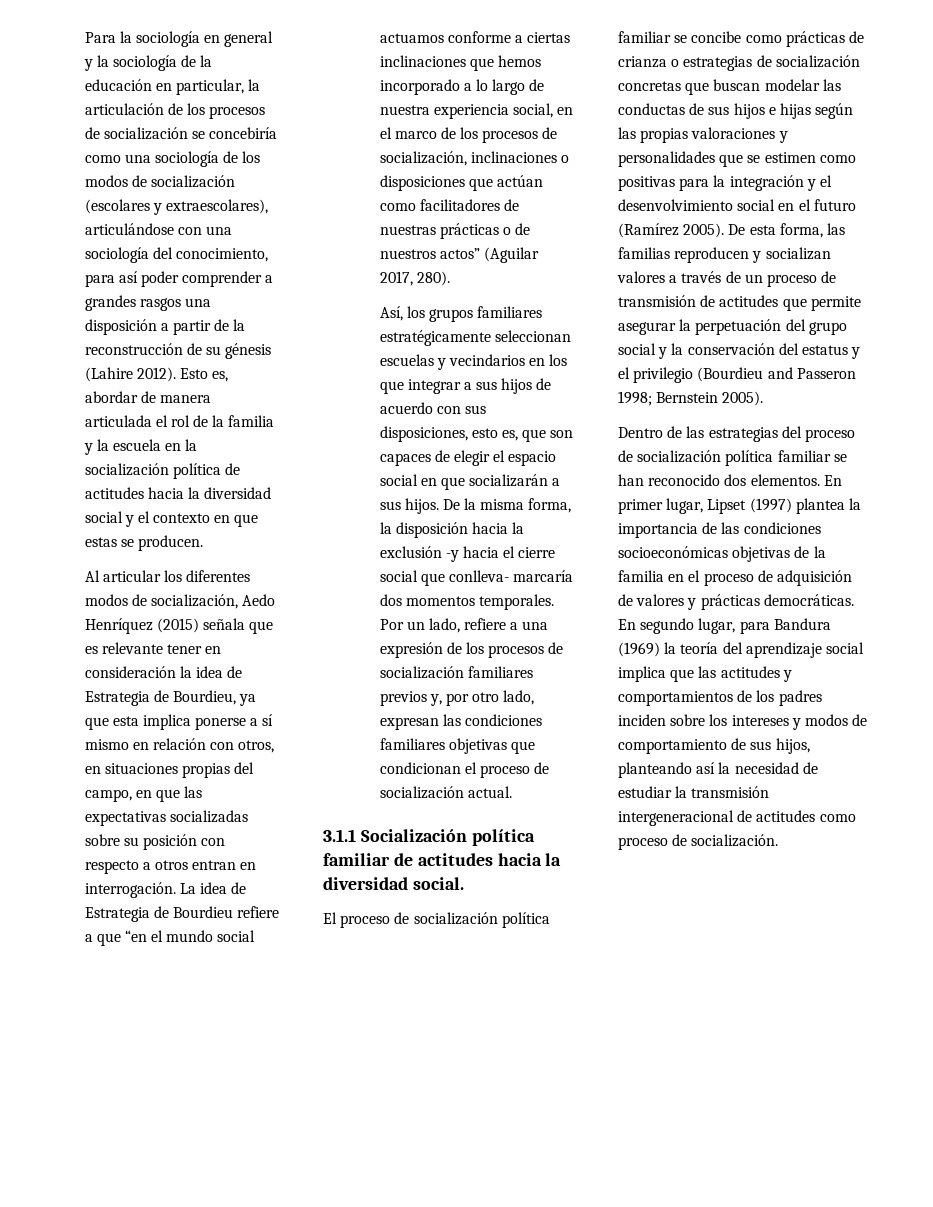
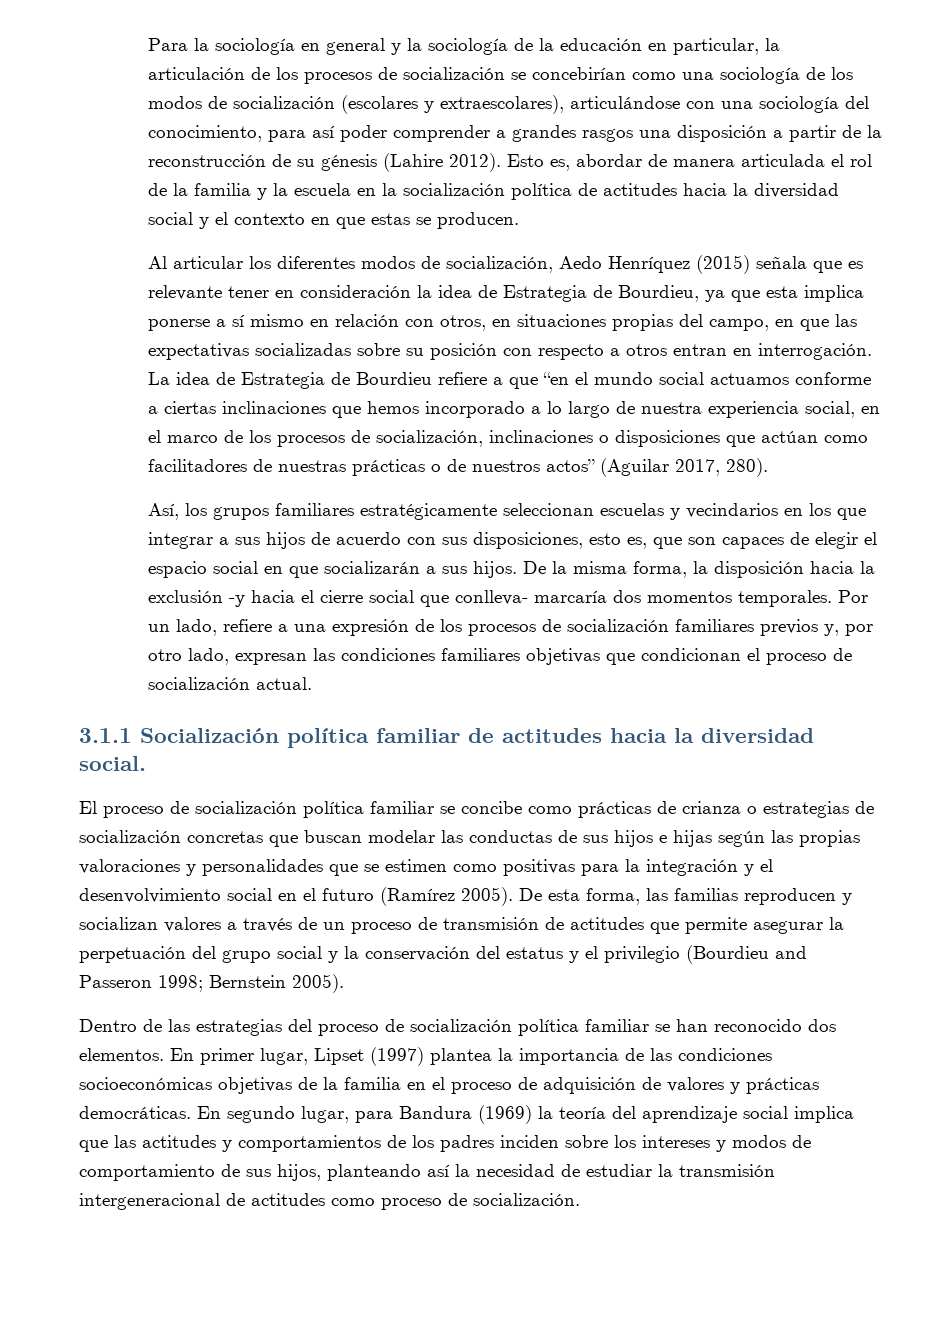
- Para la sociología en general y la sociología de la educación en particular, la articulación de los procesos de socialización se concebiría como una sociología de los modos de socialización (escolares y extraescolares), articulándose con una sociología del conocimiento, para así poder comprender a grandes rasgos una disposición a partir de la reconstrucción de su génesis (Lahire 2012).
+ Para la sociología en general y la sociología de la educación en particular, la articulación de los procesos de socialización se concebirían como una sociología de los modos de socialización (escolares y extraescolares), articulándose con una sociología del conocimiento, para así poder comprender a grandes rasgos una disposición a partir de la reconstrucción de su génesis (Lahire 2012).

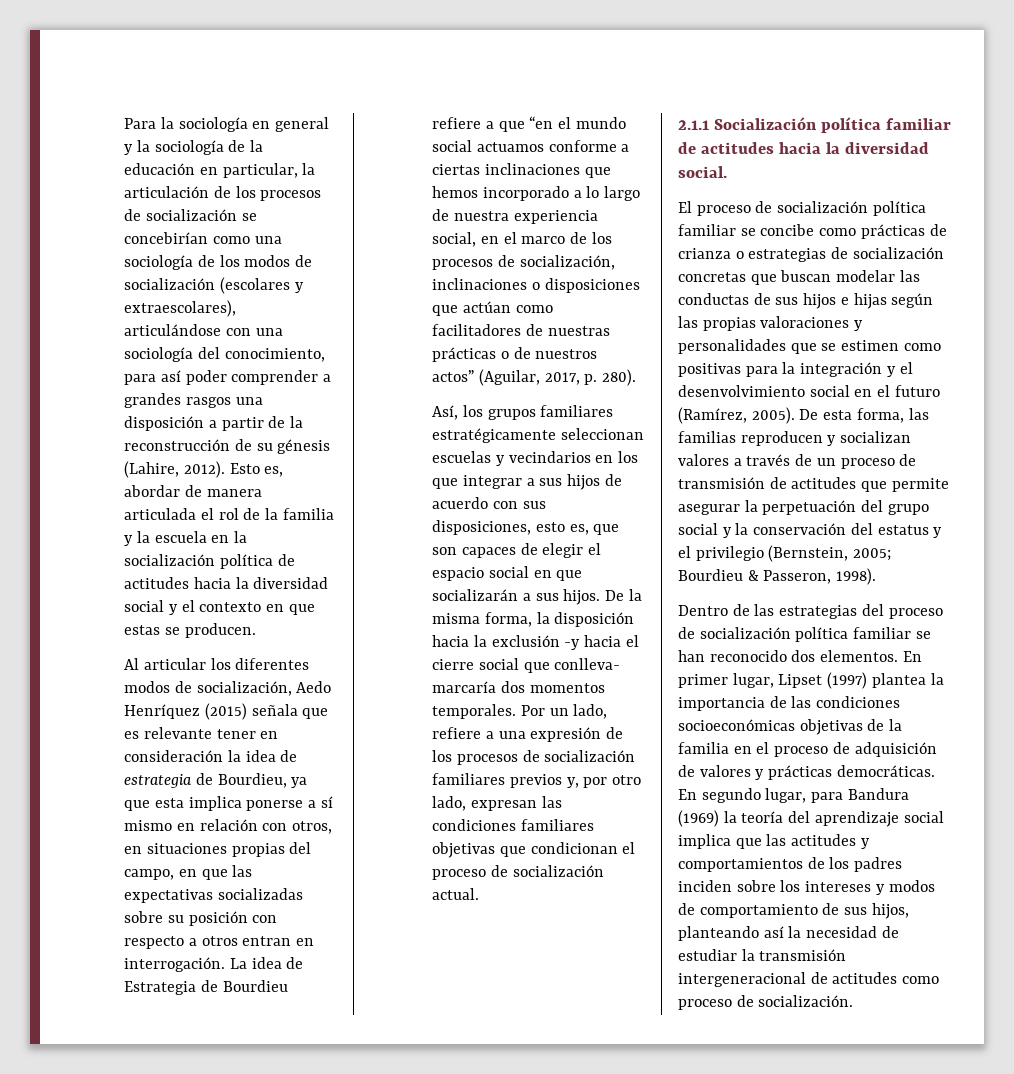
- Para la sociología en general y la sociología de la educación en particular, la articulación de los procesos de socialización se concebirían como una sociología de los modos de socialización (escolares y extraescolares), articulándose con una sociología del conocimiento, para así poder comprender a grandes rasgos una disposición a partir de la reconstrucción de su génesis (Lahire 2012).
+ Para la sociología en general y la sociología de la educación en particular, la articulación de los procesos de socialización se concebirían como una sociología de los modos de socialización (escolares y extraescolares), articulándose con una sociología del conocimiento, para así poder comprender a grandes rasgos una disposición a partir de la reconstrucción de su génesis (Lahire, 2012).
- Al articular los diferentes modos de socialización, Aedo Henríquez (2015) señala que es relevante tener en consideración la idea de Estrategia de Bourdieu, ya que esta implica ponerse a sí mismo en relación con otros, en situaciones propias del campo, en que las expectativas socializadas sobre su posición con respecto a otros entran en interrogación.
+ Al articular los diferentes modos de socialización, Aedo Henríquez (2015) señala que es relevante tener en consideración la idea de estrategia de Bourdieu, ya que esta implica ponerse a sí mismo en relación con otros, en situaciones propias del campo, en que las expectativas socializadas sobre su posición con respecto a otros entran en interrogación.
- La idea de Estrategia de Bourdieu refiere a que “en el mundo social actuamos conforme a ciertas inclinaciones que hemos incorporado a lo largo de nuestra experiencia social, en el marco de los procesos de socialización, inclinaciones o disposiciones que actúan como facilitadores de nuestras prácticas o de nuestros actos” (Aguilar 2017, 280).
+ La idea de Estrategia de Bourdieu refiere a que “en el mundo social actuamos conforme a ciertas inclinaciones que hemos incorporado a lo largo de nuestra experiencia social, en el marco de los procesos de socialización, inclinaciones o disposiciones que actúan como facilitadores de nuestras prácticas o de nuestros actos” (Aguilar, 2017, p. 280).
- 3.1.1 Socialización política familiar de actitudes hacia la diversidad social.
+ 2.1.1 Socialización política familiar de actitudes hacia la diversidad social.
- El proceso de socialización política familiar se concibe como prácticas de crianza o estrategias de socialización concretas que buscan modelar las conductas de sus hijos e hijas según las propias valoraciones y personalidades que se estimen como positivas para la integración y el desenvolvimiento social en el futuro (Ramírez 2005).
+ El proceso de socialización política familiar se concibe como prácticas de crianza o estrategias de socialización concretas que buscan modelar las conductas de sus hijos e hijas según las propias valoraciones y personalidades que se estimen como positivas para la integración y el desenvolvimiento social en el futuro (Ramírez, 2005).
- De esta forma, las familias reproducen y socializan valores a través de un proceso de transmisión de actitudes que permite asegurar la perpetuación del grupo social y la conservación del estatus y el privilegio (Bourdieu and Passeron 1998; Bernstein 2005).
+ De esta forma, las familias reproducen y socializan valores a través de un proceso de transmisión de actitudes que permite asegurar la perpetuación del grupo social y la conservación del estatus y el privilegio (Bernstein, 2005; Bourdieu & Passeron, 1998).

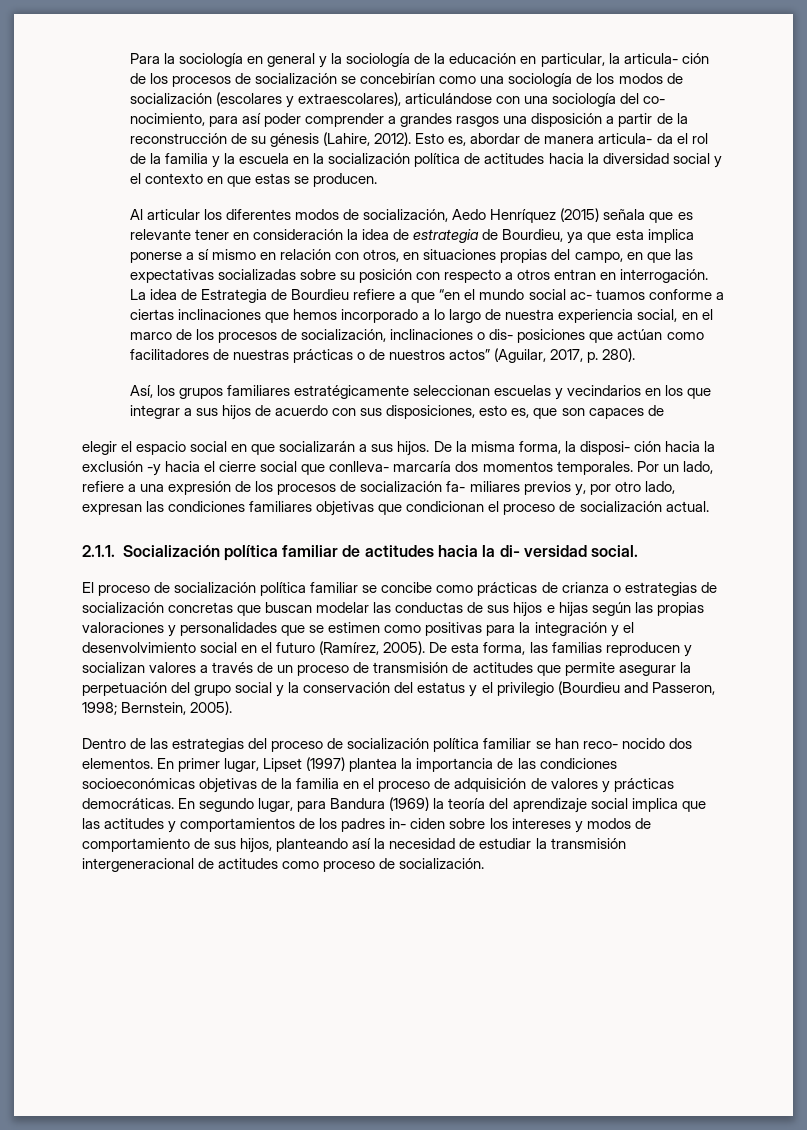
- Para la sociología en general y la sociología de la educación en particular, la articulación de los procesos de socialización se concebirían como una sociología de los modos de socialización (escolares y extraescolares), articulándose con una sociología del conocimiento, para así poder comprender a grandes rasgos una disposición a partir de la reconstrucción de su génesis (Lahire, 2012).
+ Para la sociología en general y la sociología de la educación en particular, la articula- ción de los procesos de socialización se concebirían como una sociología de los modos de socialización (escolares y extraescolares), articulándose con una sociología del co- nocimiento, para así poder comprender a grandes rasgos una disposición a partir de la reconstrucción de su génesis (Lahire, 2012).
- Esto es, abordar de manera articulada el rol de la familia y la escuela en la socialización política de actitudes hacia la diversidad social y el contexto en que estas se producen.
+ Esto es, abordar de manera articula- da el rol de la familia y la escuela en la socialización política de actitudes hacia la diversidad social y el contexto en que estas se producen.
- La idea de Estrategia de Bourdieu refiere a que “en el mundo social actuamos conforme a ciertas inclinaciones que hemos incorporado a lo largo de nuestra experiencia social, en el marco de los procesos de socialización, inclinaciones o disposiciones que actúan como facilitadores de nuestras prácticas o de nuestros actos” (Aguilar, 2017, p. 280).
+ La idea de Estrategia de Bourdieu refiere a que “en el mundo social ac- tuamos conforme a ciertas inclinaciones que hemos incorporado a lo largo de nuestra experiencia social, en el marco de los procesos de socialización, inclinaciones o dis- posiciones que actúan como facilitadores de nuestras prácticas o de nuestros actos” (Aguilar, 2017, p. 280).
- Así, los grupos familiares estratégicamente seleccionan escuelas y vecindarios en los que integrar a sus hijos de acuerdo con sus disposiciones, esto es, que son capaces de elegir el espacio social en que socializarán a sus hijos.
+ Así, los grupos familiares estratégicamente seleccionan escuelas y vecindarios en los que integrar a sus hijos de acuerdo con sus disposiciones, esto es, que son capaces de
+ elegir el espacio social en que socializarán a sus hijos.
- De la misma forma, la disposición hacia la exclusión -y hacia el cierre social que conlleva- marcaría dos momentos temporales.
+ De la misma forma, la disposi- ción hacia la exclusión -y hacia el cierre social que conlleva- marcaría dos momentos temporales.
- Por un lado, refiere a una expresión de los procesos de socialización familiares previos y, por otro lado, expresan las condiciones familiares objetivas que condicionan el proceso de socialización actual.
+ Por un lado, refiere a una expresión de los procesos de socialización fa- miliares previos y, por otro lado, expresan las condiciones familiares objetivas que condicionan el proceso de socialización actual.
- 2.1.1 Socialización política familiar de actitudes hacia la diversidad social.
+ 2.1.1. Socialización política familiar de actitudes hacia la di- versidad social.
- De esta forma, las familias reproducen y socializan valores a través de un proceso de transmisión de actitudes que permite asegurar la perpetuación del grupo social y la conservación del estatus y el privilegio (Bernstein, 2005; Bourdieu & Passeron, 1998).
+ De esta forma, las familias reproducen y socializan valores a través de un proceso de transmisión de actitudes que permite asegurar la perpetuación del grupo social y la conservación del estatus y el privilegio (Bourdieu and Passeron, 1998; Bernstein, 2005).
- Dentro de las estrategias del proceso de socialización política familiar se han reconocido dos elementos.
+ Dentro de las estrategias del proceso de socialización política familiar se han reco- nocido dos elementos.
- En segundo lugar, para Bandura (1969) la teoría del aprendizaje social implica que las actitudes y comportamientos de los padres inciden sobre los intereses y modos de comportamiento de sus hijos, planteando así la necesidad de estudiar la transmisión intergeneracional de actitudes como proceso de socialización.
+ En segundo lugar, para Bandura (1969) la teoría del aprendizaje social implica que las actitudes y comportamientos de los padres in- ciden sobre los intereses y modos de comportamiento de sus hijos, planteando así la necesidad de estudiar la transmisión intergeneracional de actitudes como proceso de socialización.

